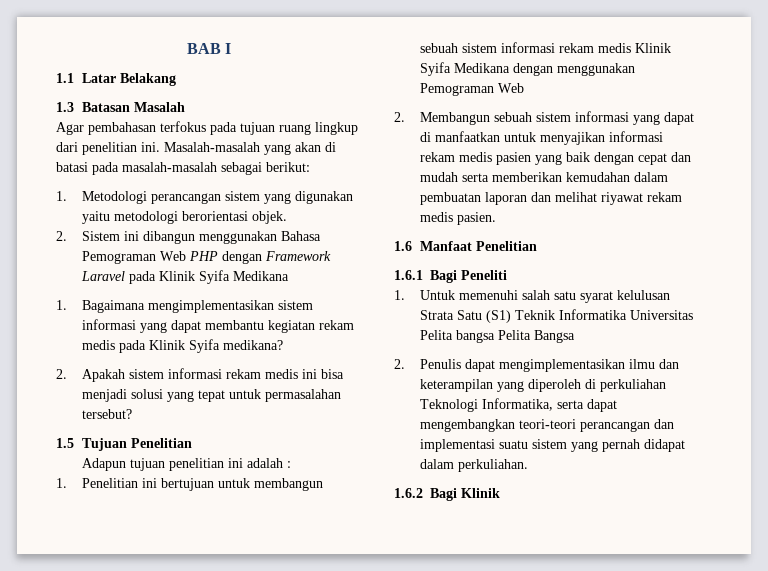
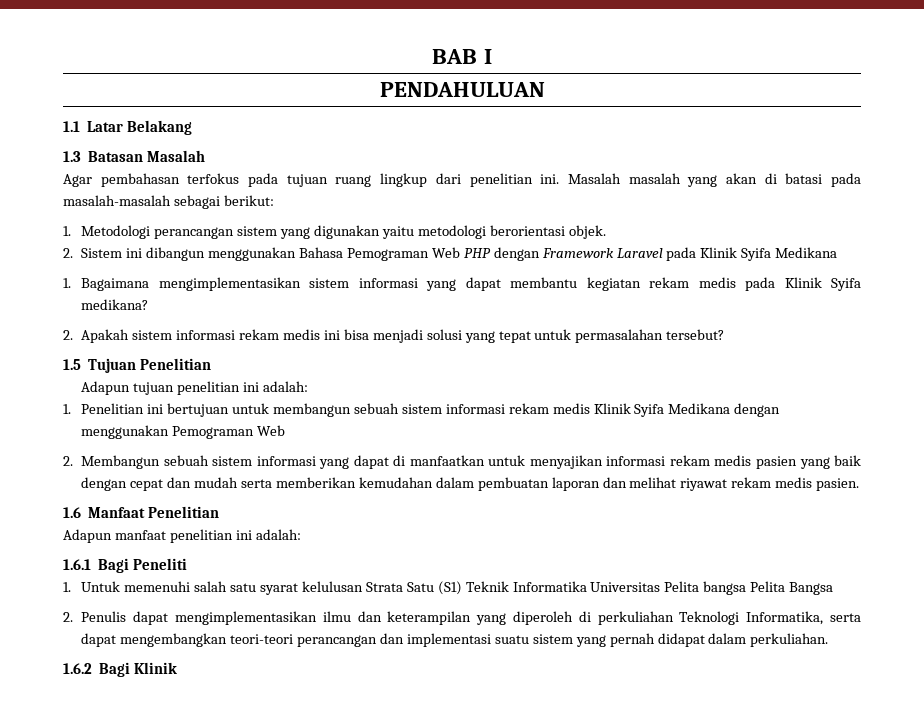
+ PENDAHULUAN
- Masalah-masalah yang akan di batasi pada masalah-masalah sebagai berikut:
+ Masalah masalah yang akan di batasi pada masalah-masalah sebagai berikut:
- Adapun tujuan penelitian ini adalah :
+ Adapun tujuan penelitian ini adalah:
+ Adapun manfaat penelitian ini adalah:

